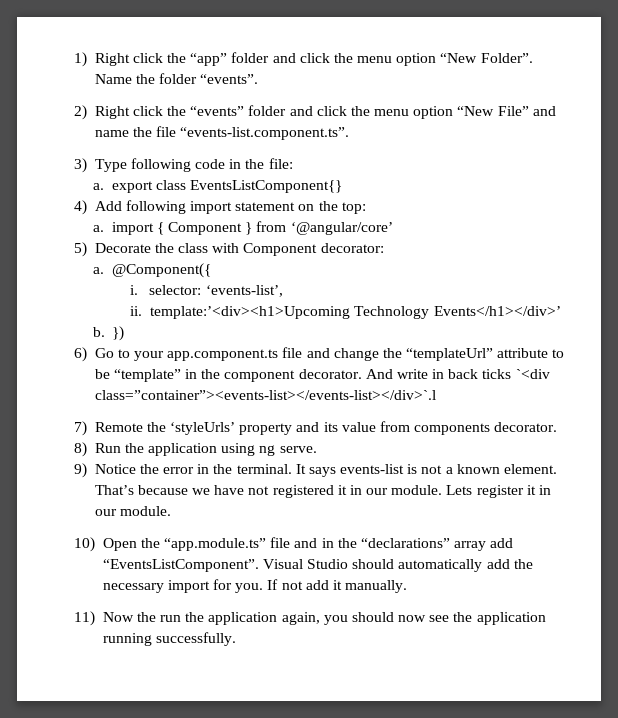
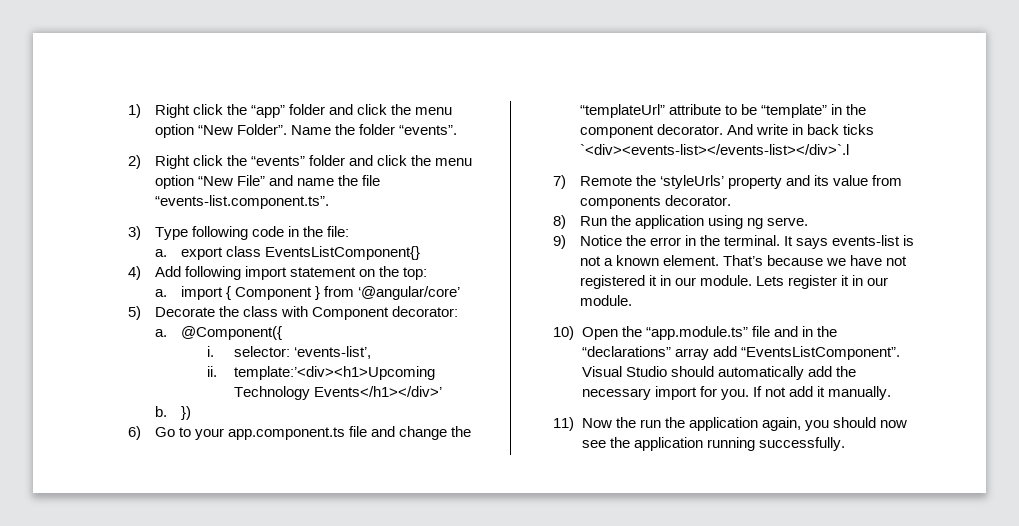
- And write in back ticks `<div class=”container”><events-list></events-list></div>`.l
+ And write in back ticks `<div><events-list></events-list></div>`.l

